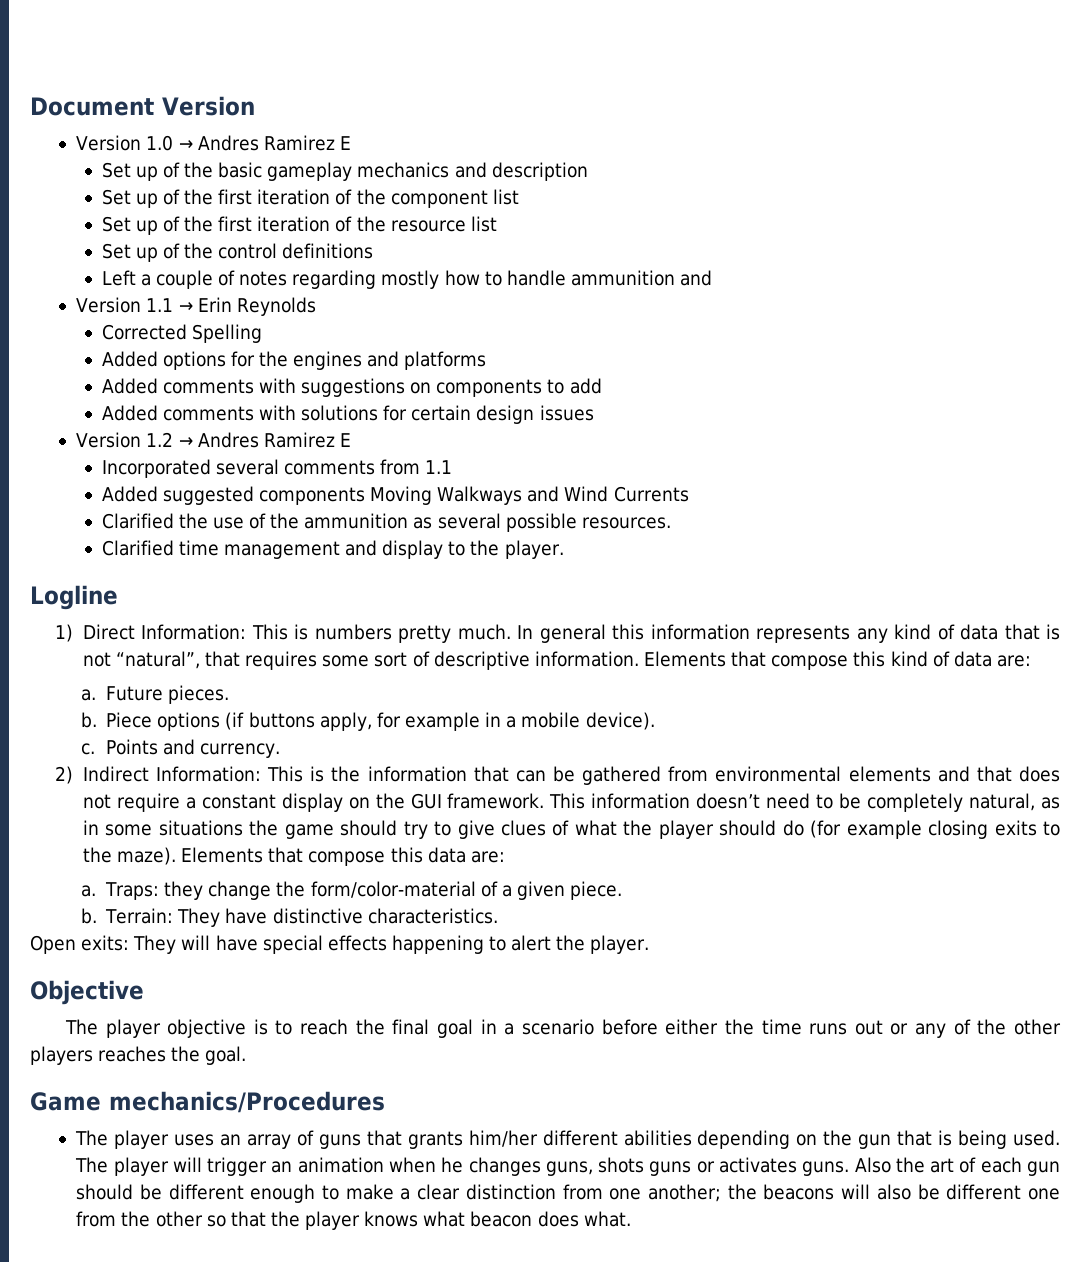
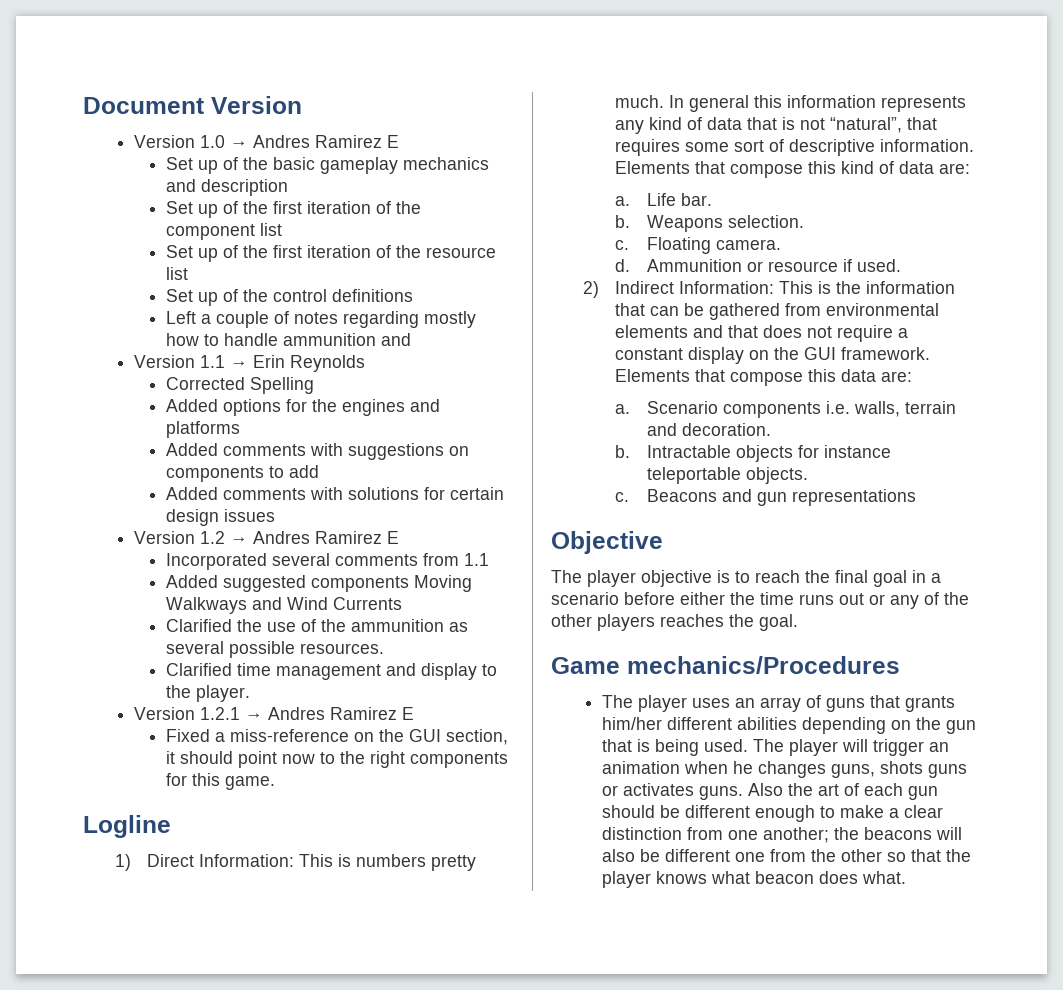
+ Version 1.2.1 → Andres Ramirez E
+ Fixed a miss-reference on the GUI section, it should point now to the right components for this game.
- Future pieces.
- b. Piece options (if buttons apply, for example in a mobile device).
- c. Points and currency.
+ Life bar.
+ b. Weapons selection.
+ c. Floating camera.
+ d. Ammunition or resource if used.
- This information doesn’t need to be completely natural, as in some situations the game should try to give clues of what the player should do (for example closing exits to the maze).
- Traps: they change the form/color-material of a given piece.
- b. Terrain: They have distinctive characteristics.
- Open exits: They will have special effects happening to alert the player.
+ Scenario components i.e. walls, terrain and decoration.
+ b. Intractable objects for instance teleportable objects.
+ c. Beacons and gun representations

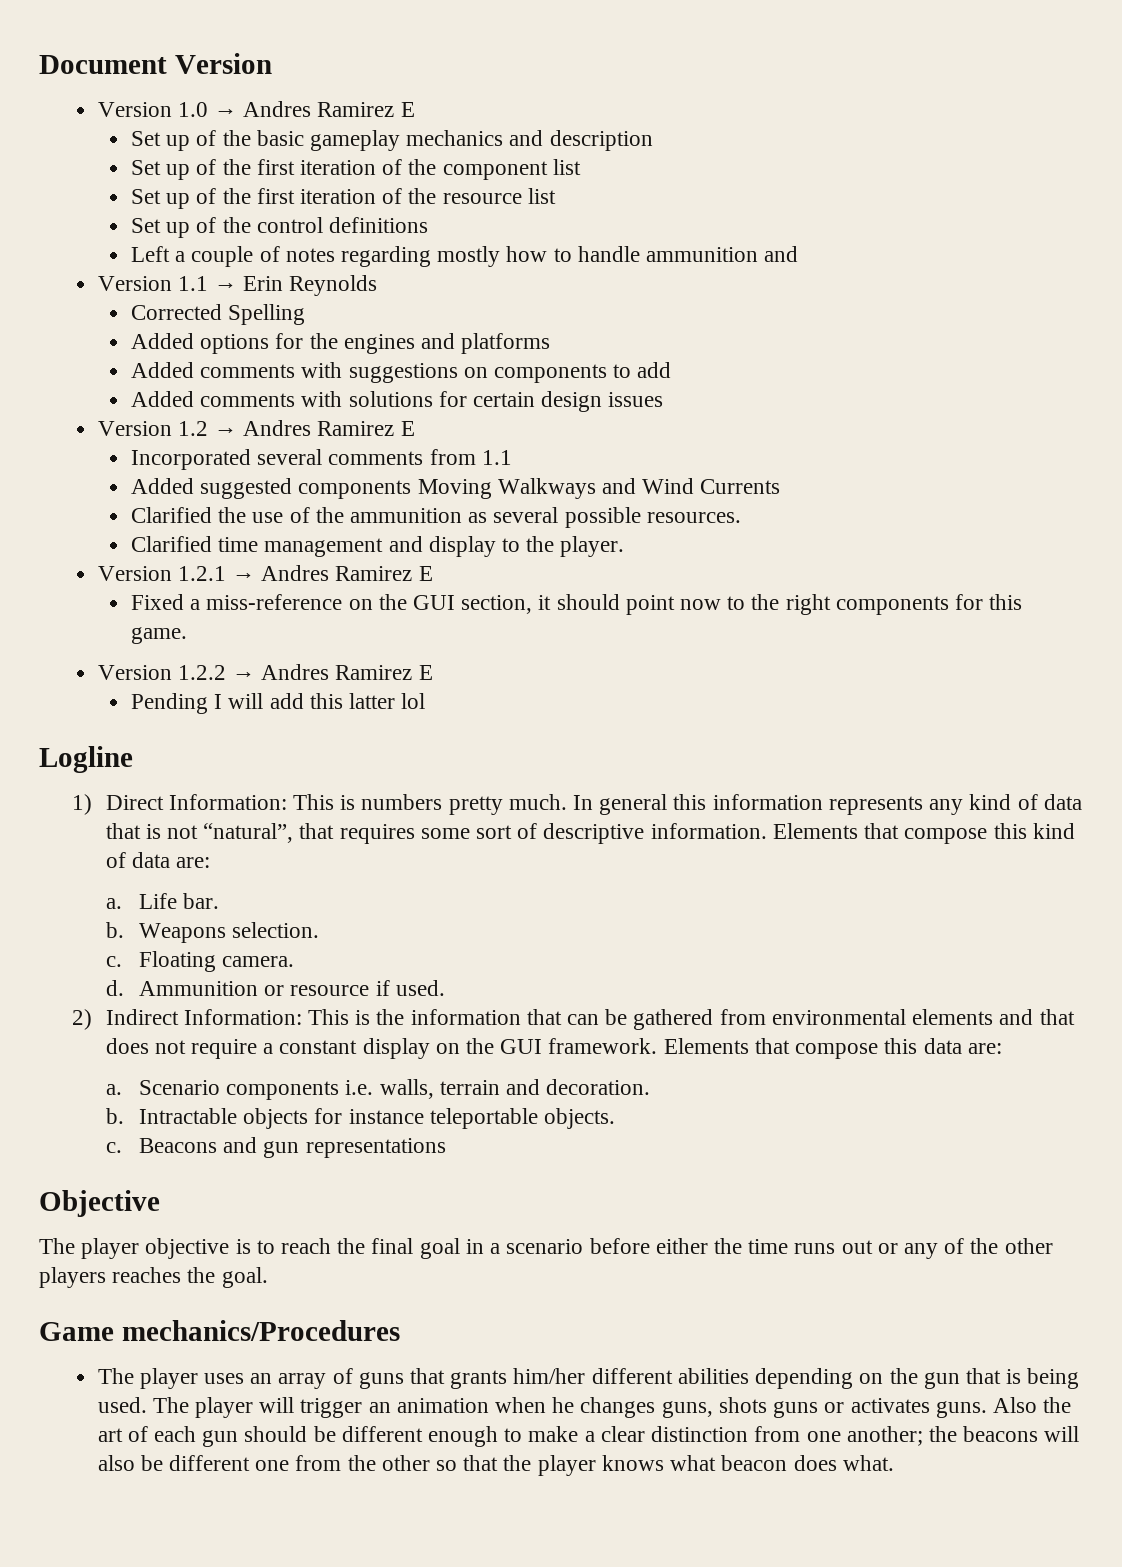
+ Version 1.2.2 → Andres Ramirez E
+ Pending I will add this latter lol

